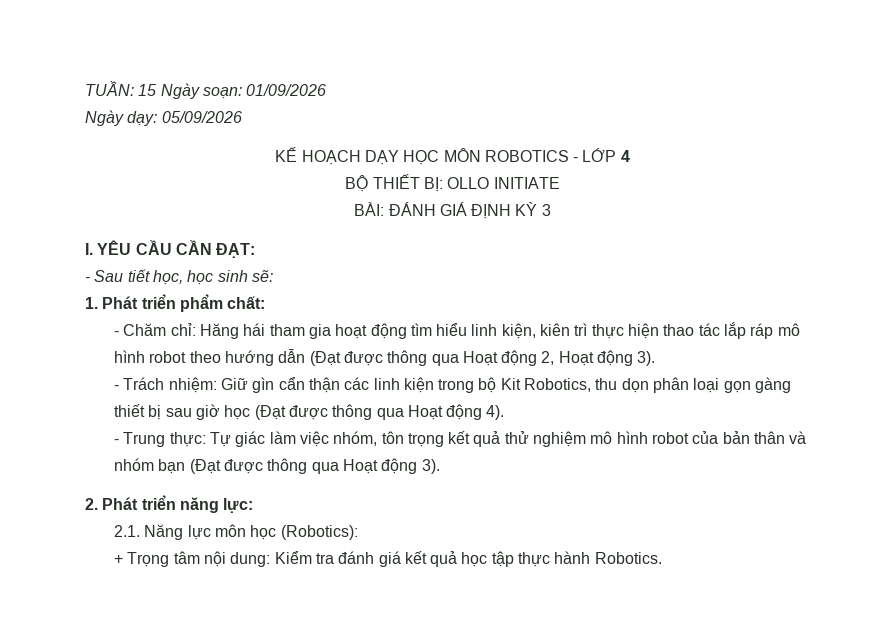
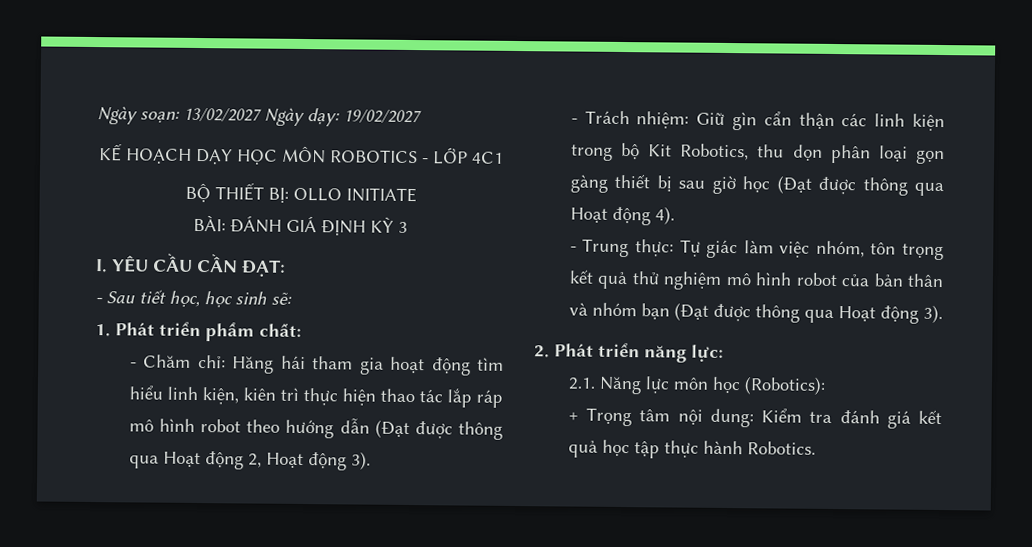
- TUẦN: 15 Ngày soạn: 01/09/2026
- Ngày dạy: 05/09/2026
+ Ngày soạn: 13/02/2027 Ngày dạy: 19/02/2027
- KẾ HOẠCH DẠY HỌC MÔN ROBOTICS - LỚP 4
+ KẾ HOẠCH DẠY HỌC MÔN ROBOTICS - LỚP 4C1

